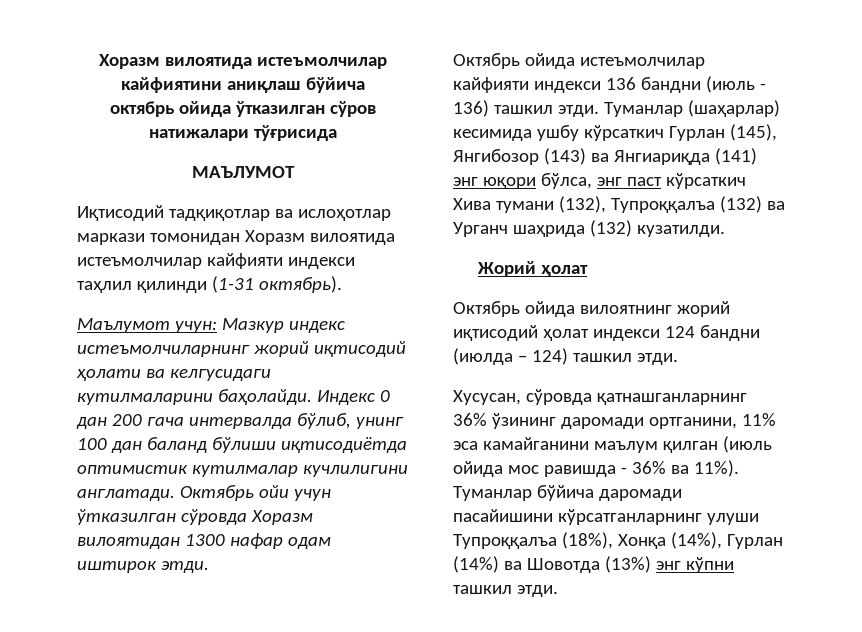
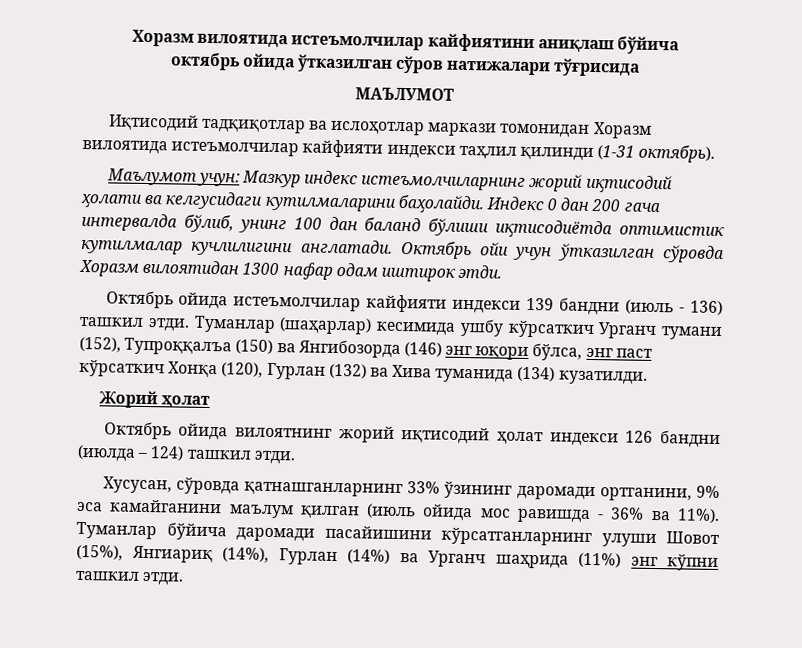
- Октябрь ойида истеъмолчилар кайфияти индекси 136 бандни (июль - 136) ташкил этди.
+ Октябрь ойида истеъмолчилар кайфияти индекси 139 бандни (июль - 136) ташкил этди.
- Туманлар (шаҳарлар) кесимида ушбу кўрсаткич Гурлан (145), Янгибозор (143) ва Янгиариқда (141) энг юқори бўлса, энг паст кўрсаткич Хива тумани (132), Тупроққалъа (132) ва Урганч шаҳрида (132) кузатилди.
+ Туманлар (шаҳарлар) кесимида ушбу кўрсаткич Урганч тумани (152), Тупроққалъа (150) ва Янгибозорда (146) энг юқори бўлса, энг паст кўрсаткич Хонқа (120), Гурлан (132) ва Хива туманида (134) кузатилди.
- Октябрь ойида вилоятнинг жорий иқтисодий ҳолат индекси 124 бандни (июлда – 124) ташкил этди.
+ Октябрь ойида вилоятнинг жорий иқтисодий ҳолат индекси 126 бандни (июлда – 124) ташкил этди.
- Хусусан, сўровда қатнашганларнинг 36% ўзининг даромади ортганини, 11% эса камайганини маълум қилган (июль ойида мос равишда - 36% ва 11%).
+ Хусусан, сўровда қатнашганларнинг 33% ўзининг даромади ортганини, 9% эса камайганини маълум қилган (июль ойида мос равишда - 36% ва 11%).
- Туманлар бўйича даромади пасайишини кўрсатганларнинг улуши Тупроққалъа (18%), Хонқа (14%), Гурлан (14%) ва Шовотда (13%) энг кўпни ташкил этди.
+ Туманлар бўйича даромади пасайишини кўрсатганларнинг улуши Шовот (15%), Янгиариқ (14%), Гурлан (14%) ва Урганч шаҳрида (11%) энг кўпни ташкил этди.

